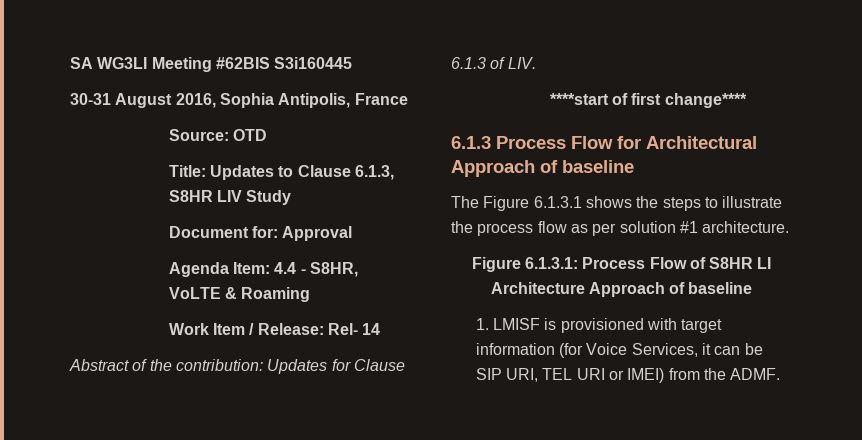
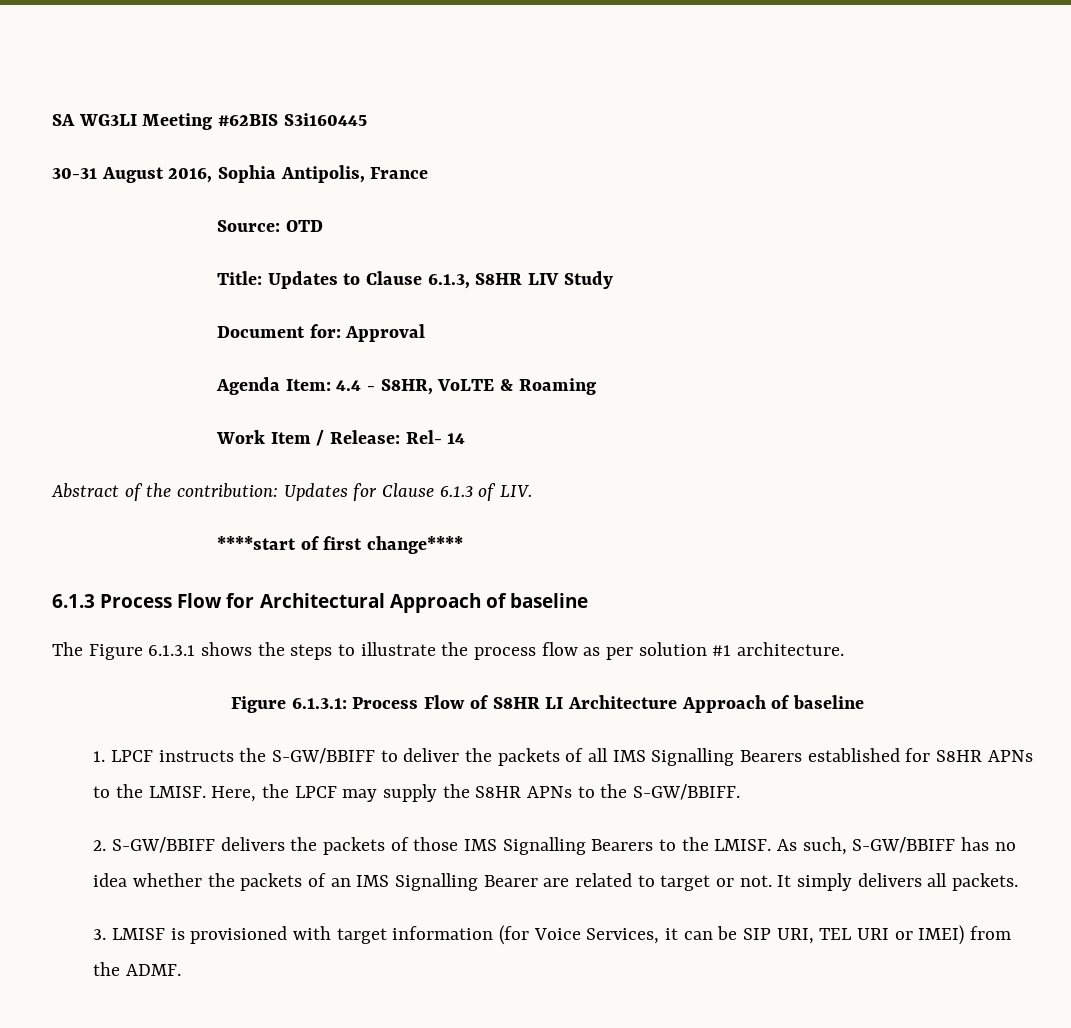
- 1. LMISF is provisioned with target information (for Voice Services, it can be SIP URI, TEL URI or IMEI) from the ADMF.
+ 1. LPCF instructs the S-GW/BBIFF to deliver the packets of all IMS Signalling Bearers established for S8HR APNs to the LMISF. Here, the LPCF may supply the S8HR APNs to the S-GW/BBIFF.
+ 2. S-GW/BBIFF delivers the packets of those IMS Signalling Bearers to the LMISF. As such, S-GW/BBIFF has no idea whether the packets of an IMS Signalling Bearer are related to target or not. It simply delivers all packets.
+ 3. LMISF is provisioned with target information (for Voice Services, it can be SIP URI, TEL URI or IMEI) from the ADMF.

